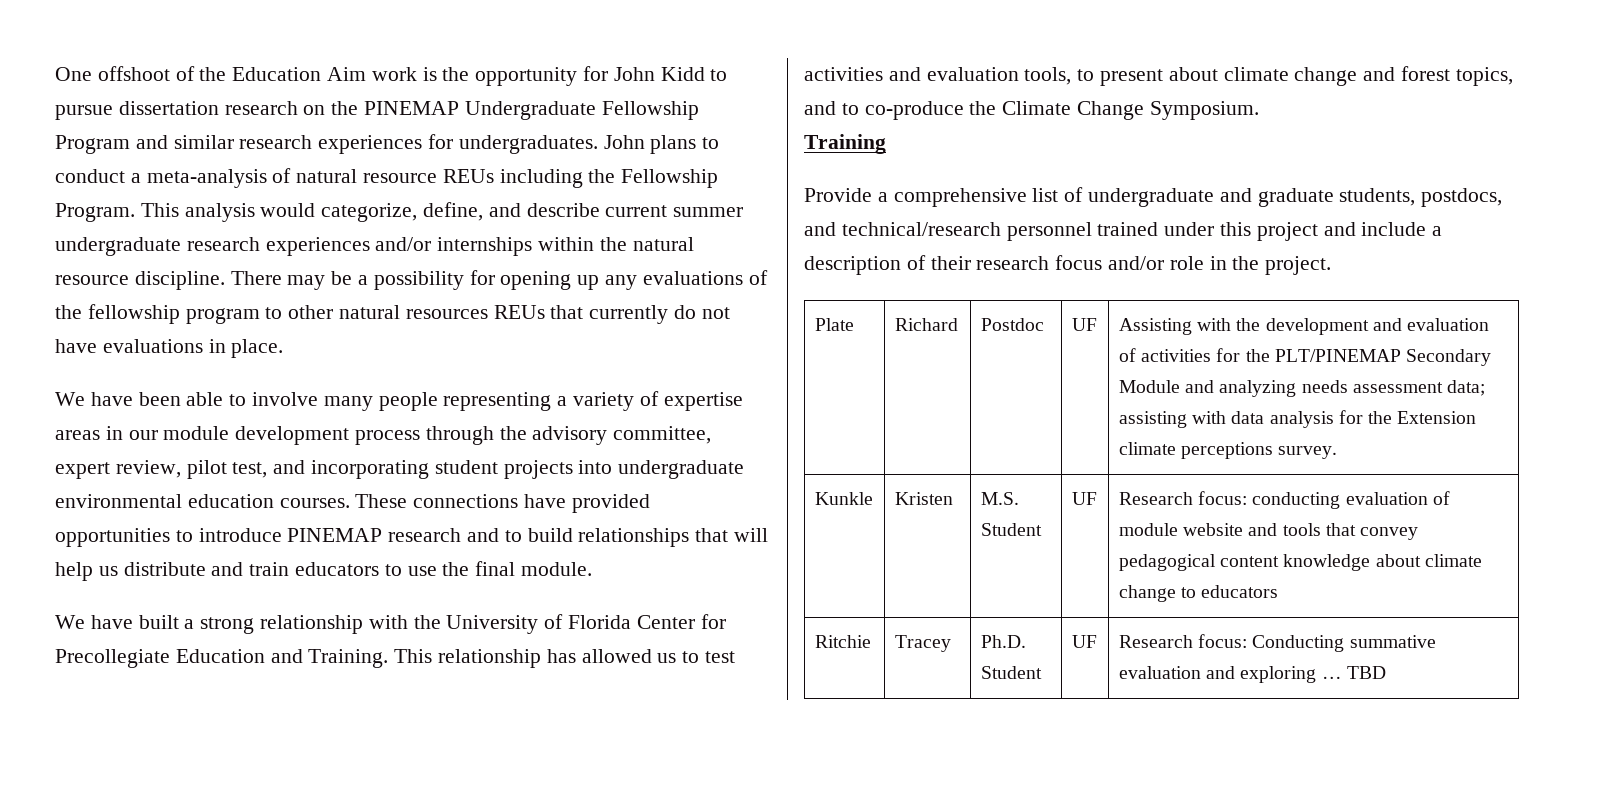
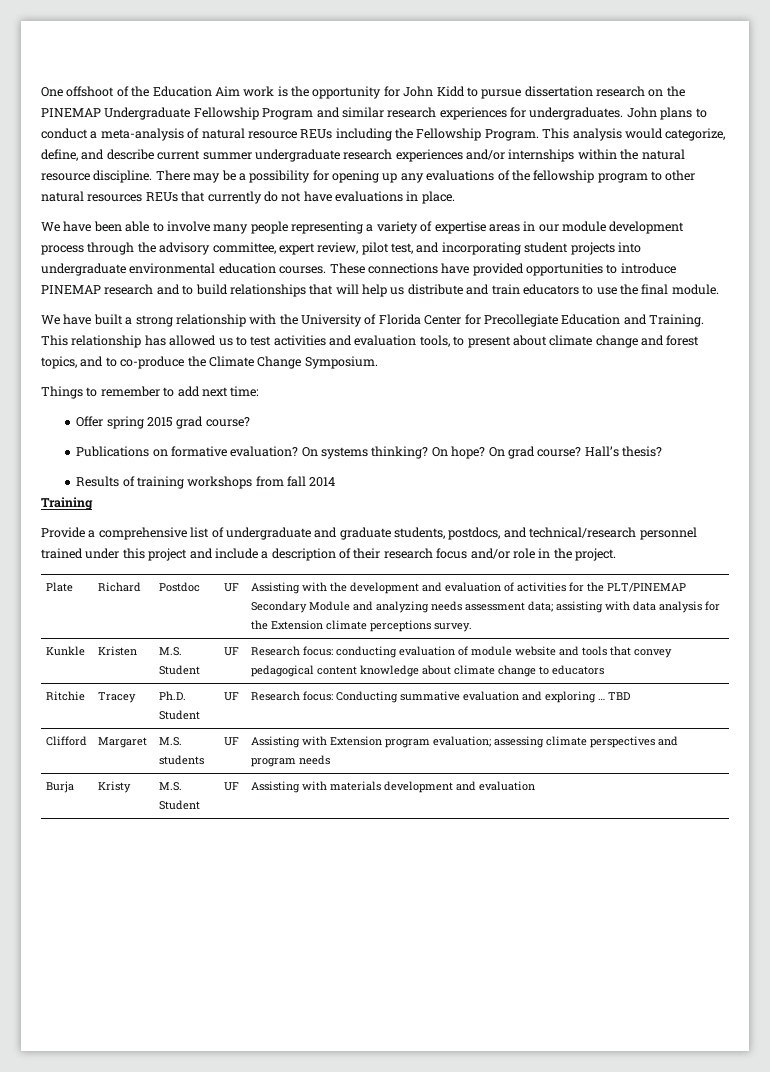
+ Things to remember to add next time:
+ Offer spring 2015 grad course?
+ Publications on formative evaluation? On systems thinking? On hope? On grad course? Hall’s thesis?
+ Results of training workshops from fall 2014
+ Clifford | Margaret | M.S. students | UF | Assisting with Extension program evaluation; assessing climate perspectives and program needs
+ Burja | Kristy | M.S. Student | UF | Assisting with materials development and evaluation

